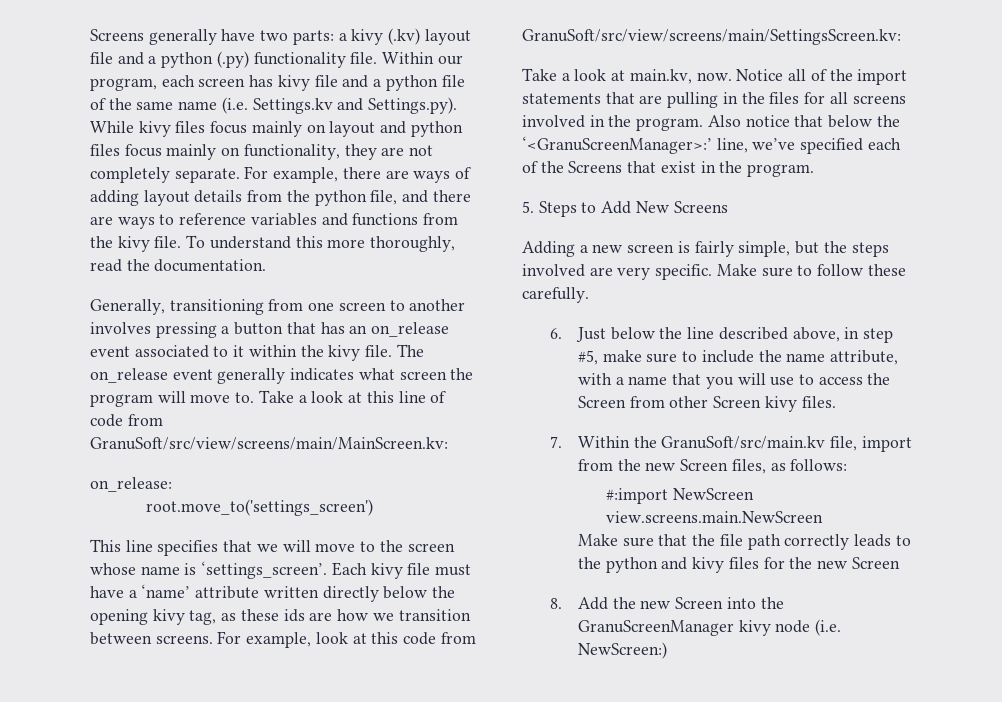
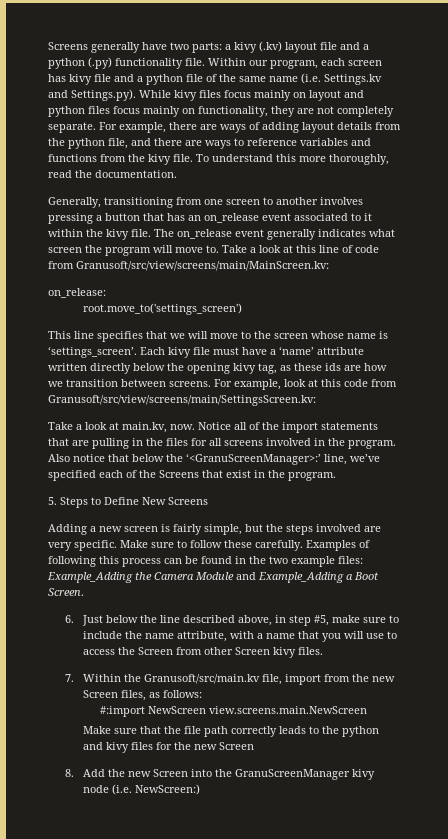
- Take a look at this line of code from GranuSoft/src/view/screens/main/MainScreen.kv:
+ Take a look at this line of code from Granusoft/src/view/screens/main/MainScreen.kv:
- For example, look at this code from GranuSoft/src/view/screens/main/SettingsScreen.kv:
+ For example, look at this code from Granusoft/src/view/screens/main/SettingsScreen.kv:
- 5. Steps to Add New Screens
+ 5. Steps to Define New Screens
+ Examples of following this process can be found in the two example files: Example_Adding the Camera Module and Example_Adding a Boot Screen.
- 7. Within the GranuSoft/src/main.kv file, import from the new Screen files, as follows:
+ 7. Within the Granusoft/src/main.kv file, import from the new Screen files, as follows:

